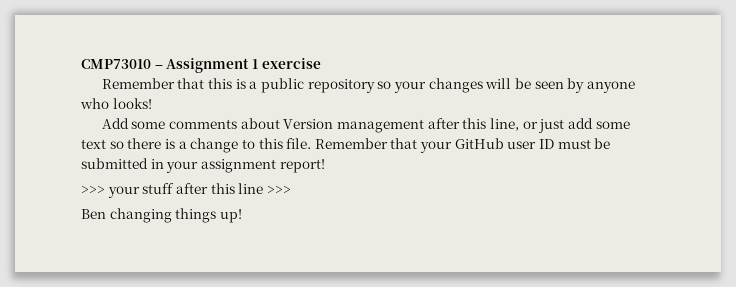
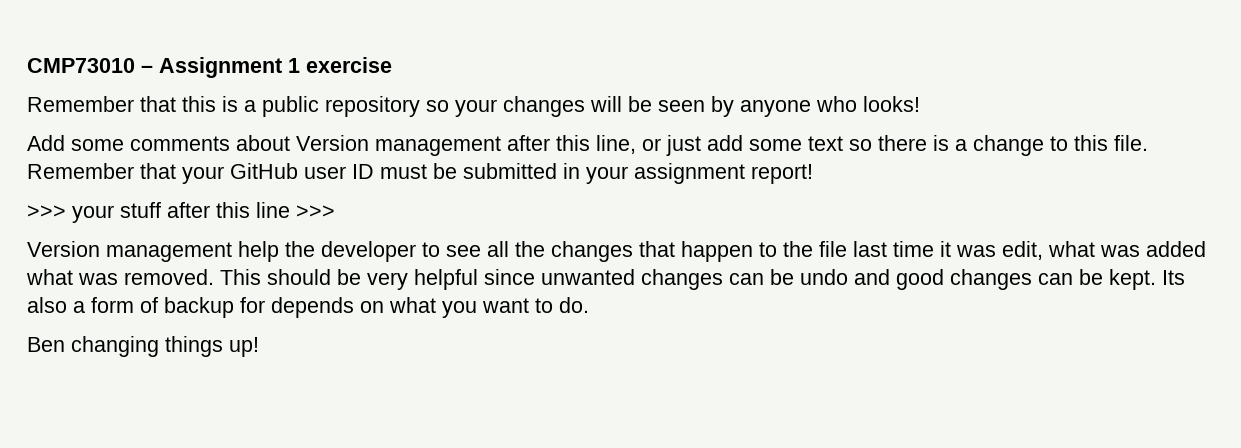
+ Version management help the developer to see all the changes that happen to the file last time it was edit, what was added what was removed. This should be very helpful since unwanted changes can be undo and good changes can be kept. Its also a form of backup for depends on what you want to do.

